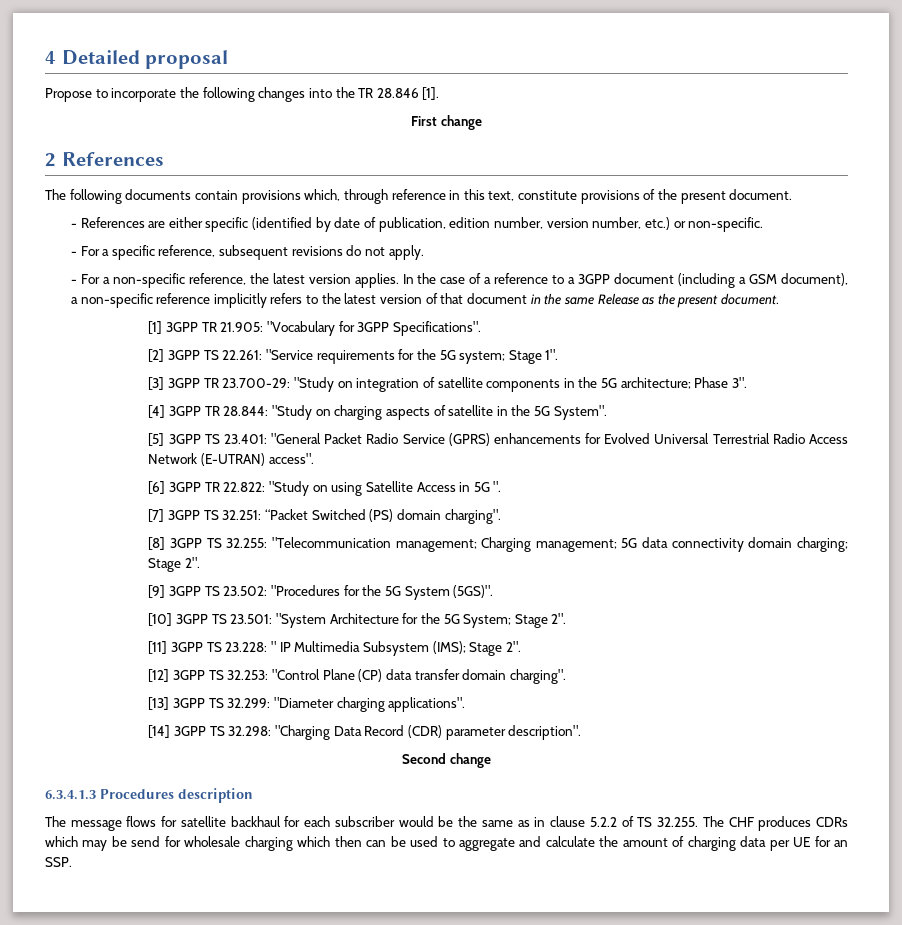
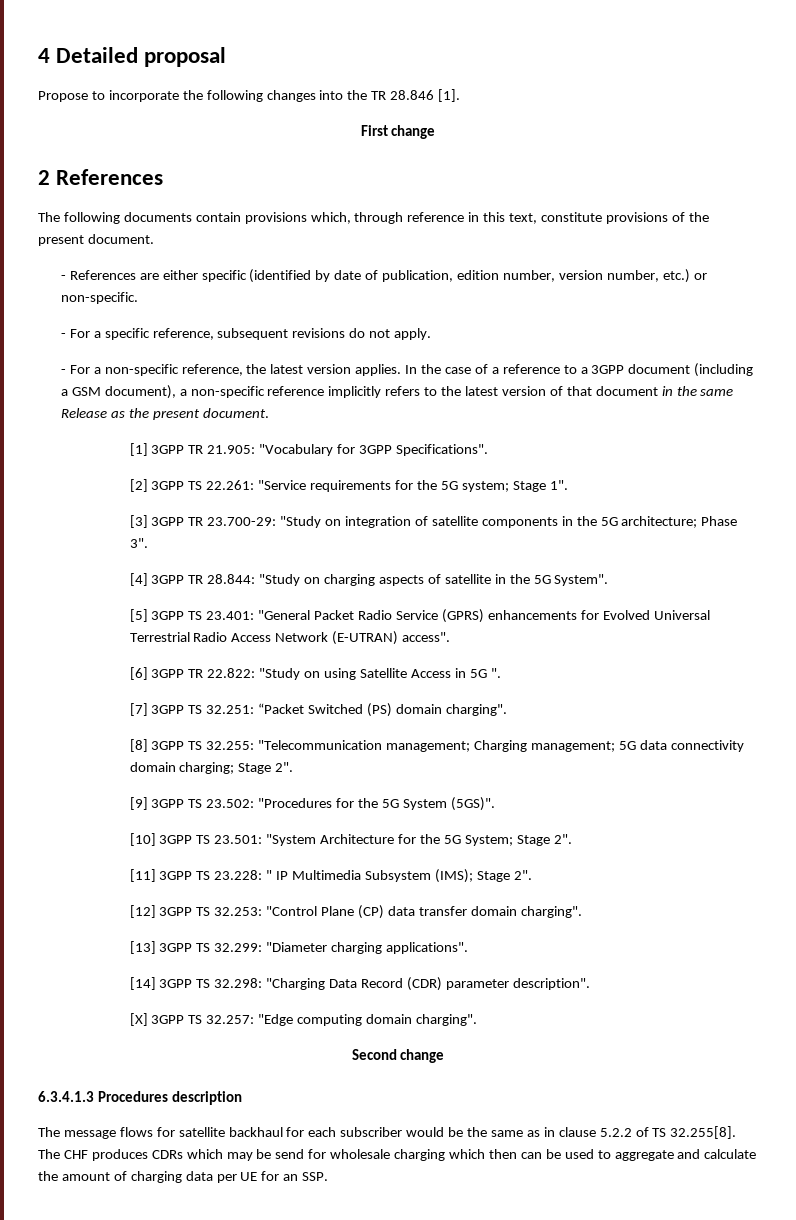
+ [X] 3GPP TS 32.257: "Edge computing domain charging".
- The message flows for satellite backhaul for each subscriber would be the same as in clause 5.2.2 of TS 32.255. The CHF produces CDRs which may be send for wholesale charging which then can be used to aggregate and calculate the amount of charging data per UE for an SSP.
+ The message flows for satellite backhaul for each subscriber would be the same as in clause 5.2.2 of TS 32.255[8]. The CHF produces CDRs which may be send for wholesale charging which then can be used to aggregate and calculate the amount of charging data per UE for an SSP.

